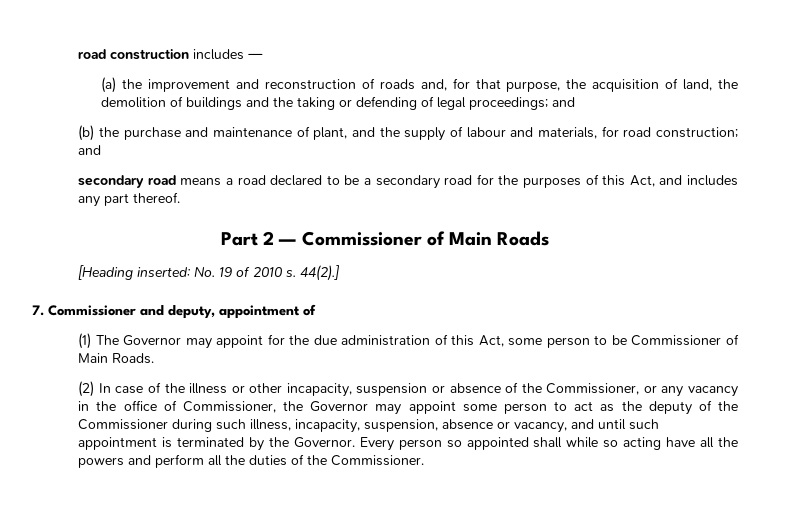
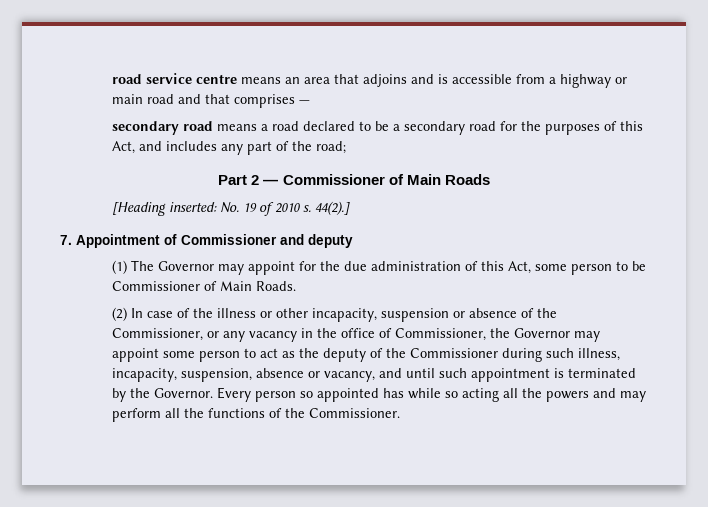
- road construction includes —
- (a) the improvement and reconstruction of roads and, for that purpose, the acquisition of land, the demolition of buildings and the taking or defending of legal proceedings; and
- (b) the purchase and maintenance of plant, and the supply of labour and materials, for road construction; and
+ road service centre means an area that adjoins and is accessible from a highway or main road and that comprises —
- secondary road means a road declared to be a secondary road for the purposes of this Act, and includes any part thereof.
+ secondary road means a road declared to be a secondary road for the purposes of this Act, and includes any part of the road;
- 7. Commissioner and deputy, appointment of
+ 7. Appointment of Commissioner and deputy
- Every person so appointed shall while so acting have all the powers and perform all the duties of the Commissioner.
+ Every person so appointed has while so acting all the powers and may perform all the functions of the Commissioner.

